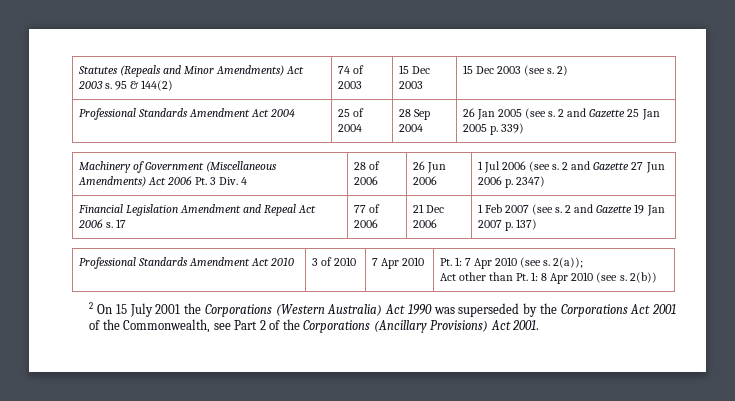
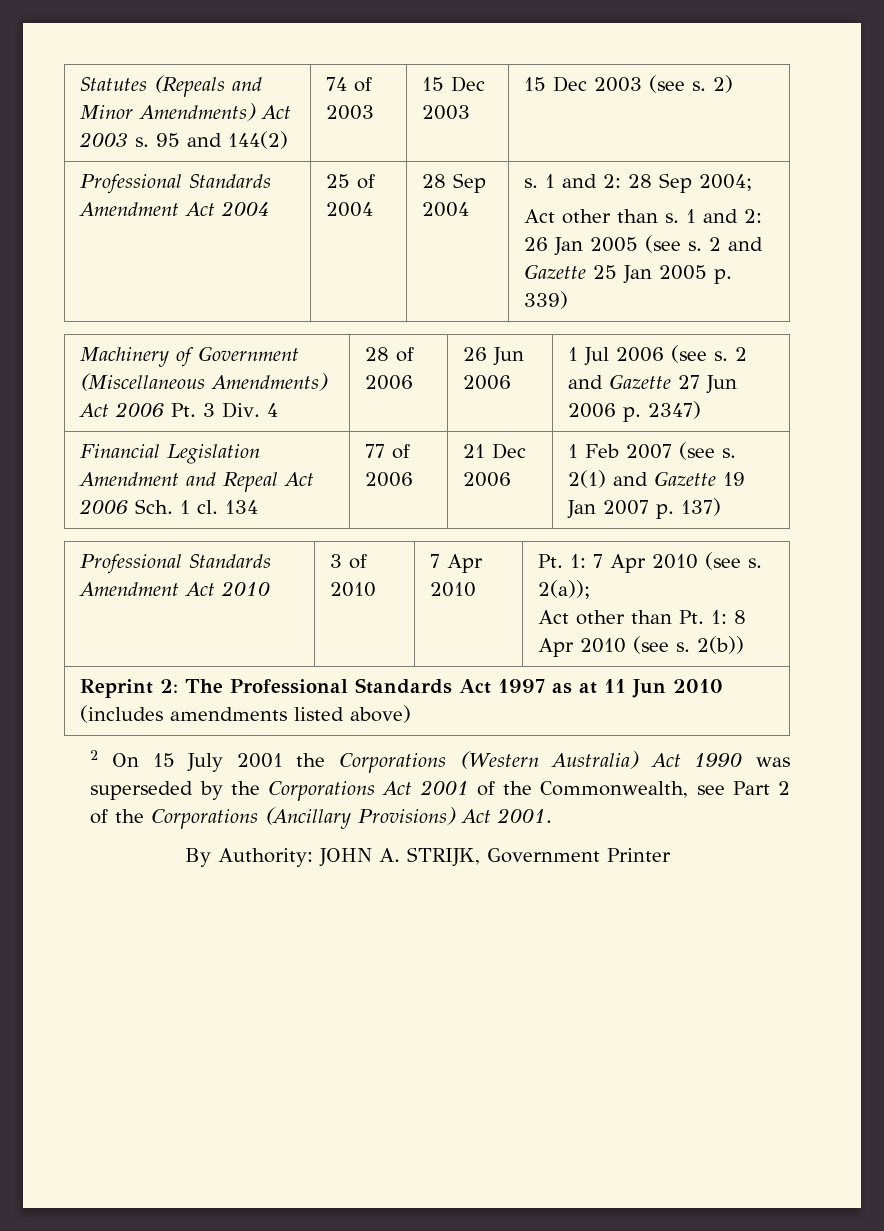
- Statutes (Repeals and Minor Amendments) Act 2003 s. 95 & 144(2) | 74 of 2003 | 15 Dec 2003 | 15 Dec 2003 (see s. 2)
+ Statutes (Repeals and Minor Amendments) Act 2003 s. 95 and 144(2) | 74 of 2003 | 15 Dec 2003 | 15 Dec 2003 (see s. 2)
- Professional Standards Amendment Act 2004 | 25 of 2004 | 28 Sep 2004 | 26 Jan 2005 (see s. 2 and Gazette 25 Jan 2005 p. 339)
+ Professional Standards Amendment Act 2004 | 25 of 2004 | 28 Sep 2004 | s. 1 and 2: 28 Sep 2004;
+ Act other than s. 1 and 2: 26 Jan 2005 (see s. 2 and Gazette 25 Jan 2005 p. 339)
- Financial Legislation Amendment and Repeal Act 2006 s. 17 | 77 of 2006 | 21 Dec 2006 | 1 Feb 2007 (see s. 2 and Gazette 19 Jan 2007 p. 137)
+ Financial Legislation Amendment and Repeal Act 2006 Sch. 1 cl. 134 | 77 of 2006 | 21 Dec 2006 | 1 Feb 2007 (see s. 2(1) and Gazette 19 Jan 2007 p. 137)
+ Reprint 2: The Professional Standards Act 1997 as at 11 Jun 2010 (includes amendments listed above)
+ By Authority: JOHN A. STRIJK, Government Printer

